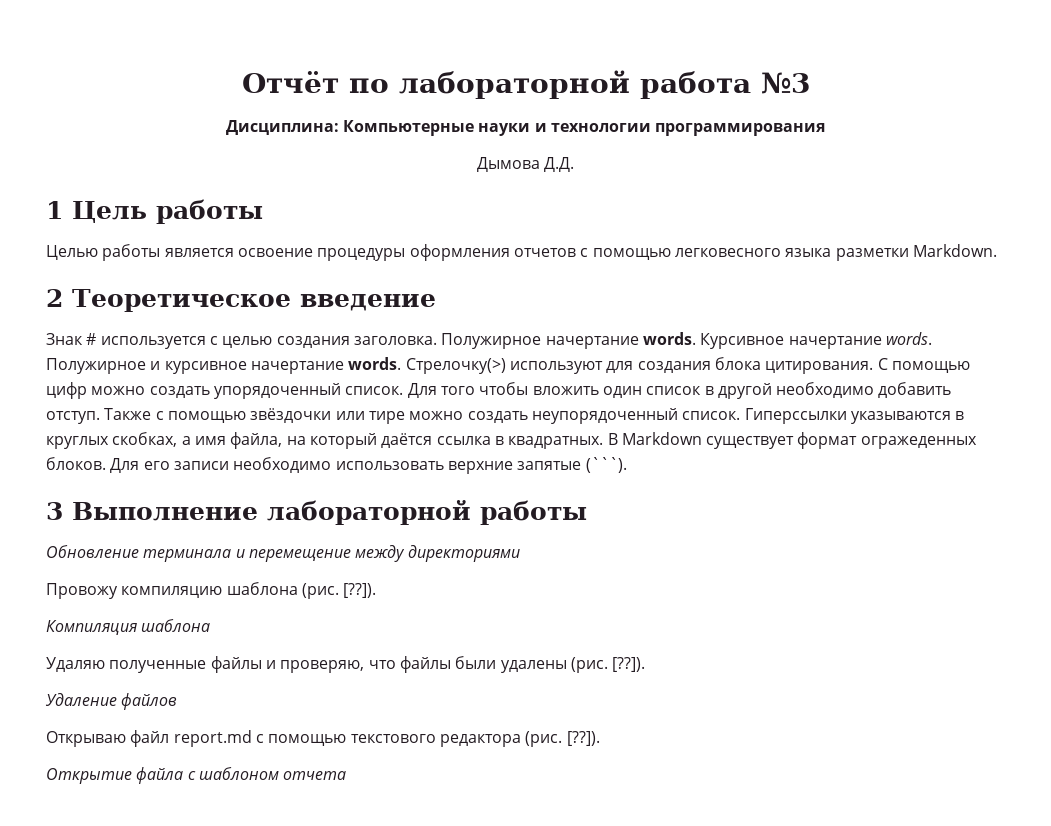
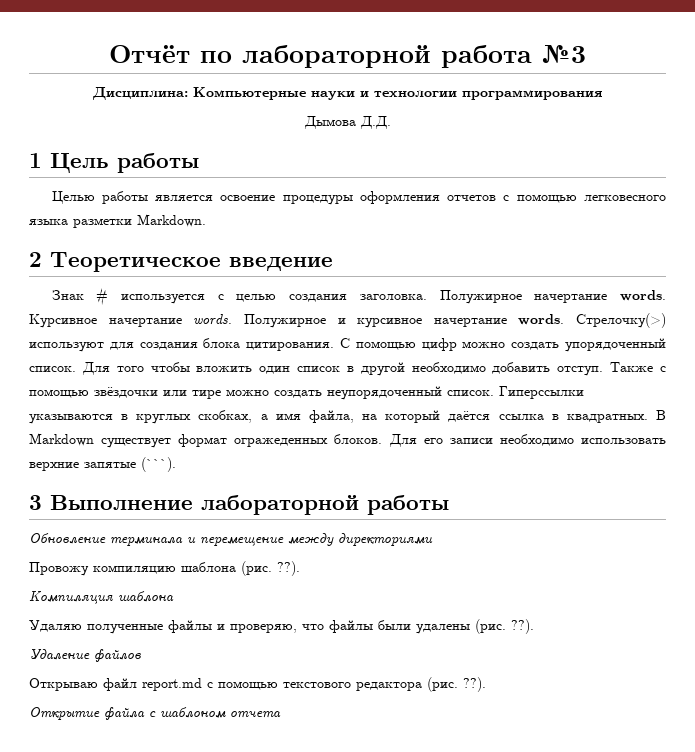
- Провожу компиляцию шаблона (рис. [??]).
+ Провожу компиляцию шаблона (рис. ??).
- Удаляю полученные файлы и проверяю, что файлы были удалены (рис. [??]).
+ Удаляю полученные файлы и проверяю, что файлы были удалены (рис. ??).
- Открываю файл report.md с помощью текстового редактора (рис. [??]).
+ Открываю файл report.md с помощью текстового редактора (рис. ??).

